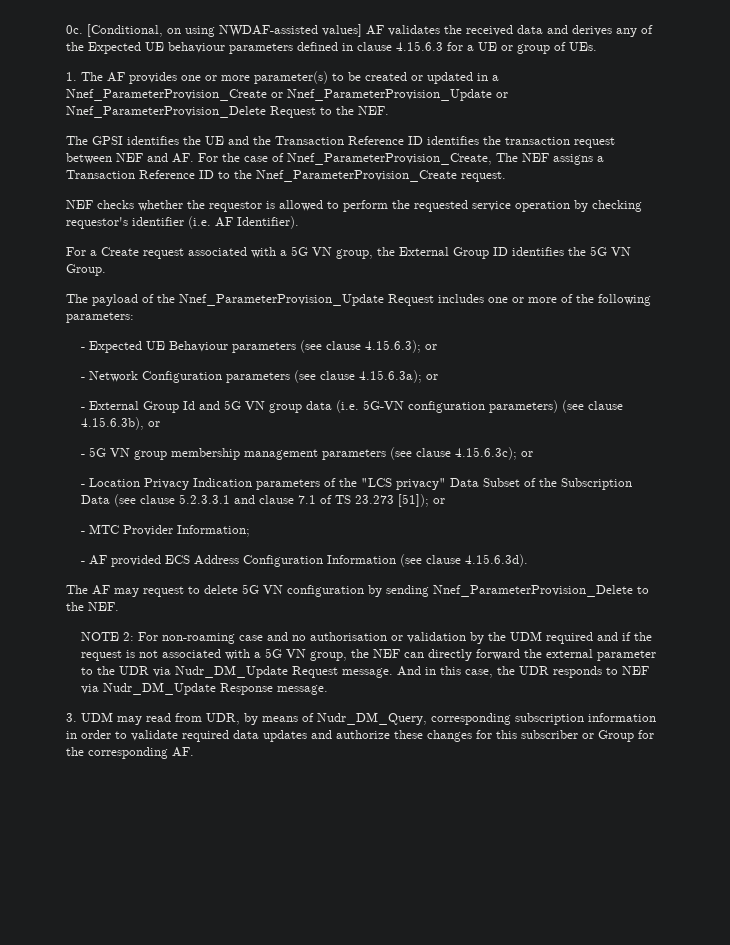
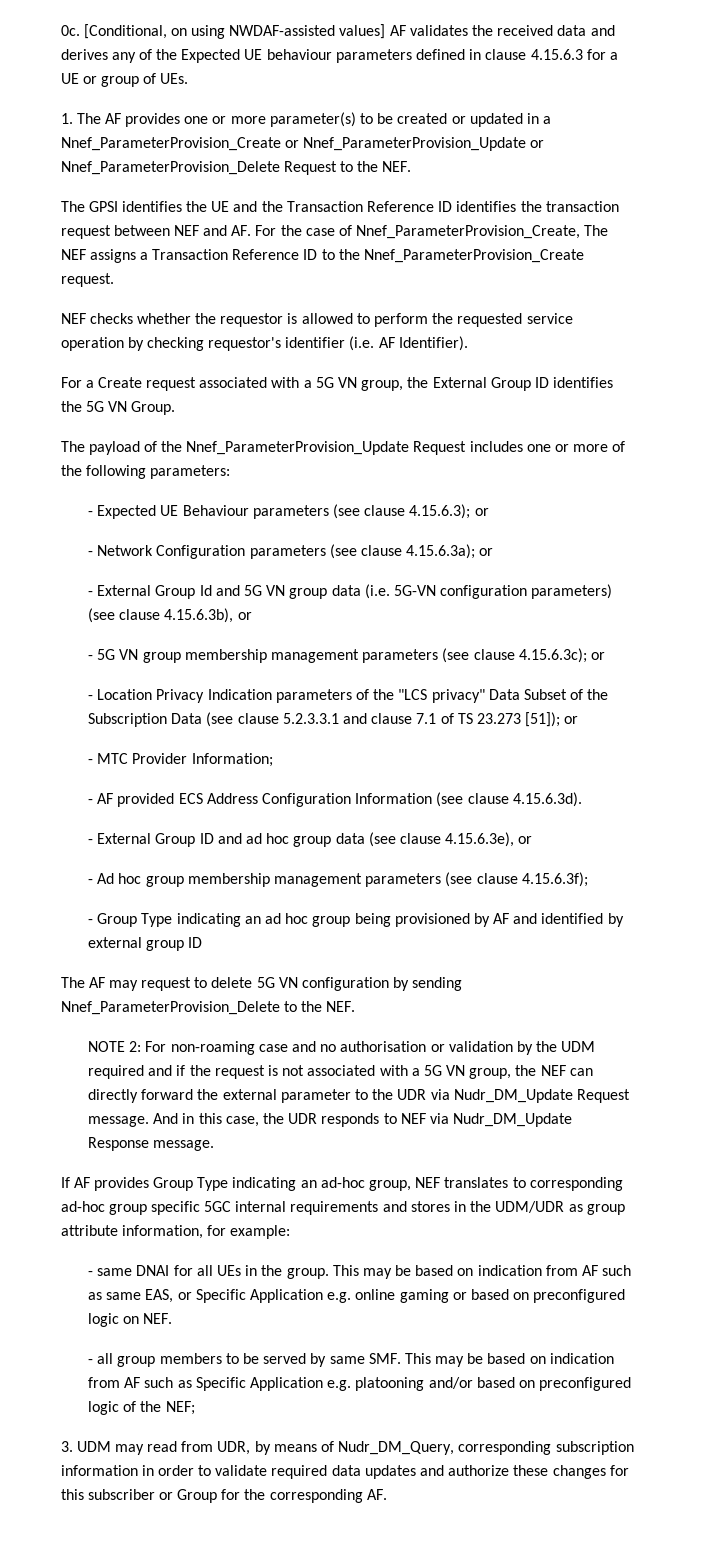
+ - External Group ID and ad hoc group data (see clause 4.15.6.3e), or
+ - Ad hoc group membership management parameters (see clause 4.15.6.3f);
+ - Group Type indicating an ad hoc group being provisioned by AF and identified by external group ID
+ If AF provides Group Type indicating an ad-hoc group, NEF translates to corresponding ad-hoc group specific 5GC internal requirements and stores in the UDM/UDR as group attribute information, for example:
+ - same DNAI for all UEs in the group. This may be based on indication from AF such as same EAS, or Specific Application e.g. online gaming or based on preconfigured logic on NEF.
+ - all group members to be served by same SMF. This may be based on indication from AF such as Specific Application e.g. platooning and/or based on preconfigured logic of the NEF;

